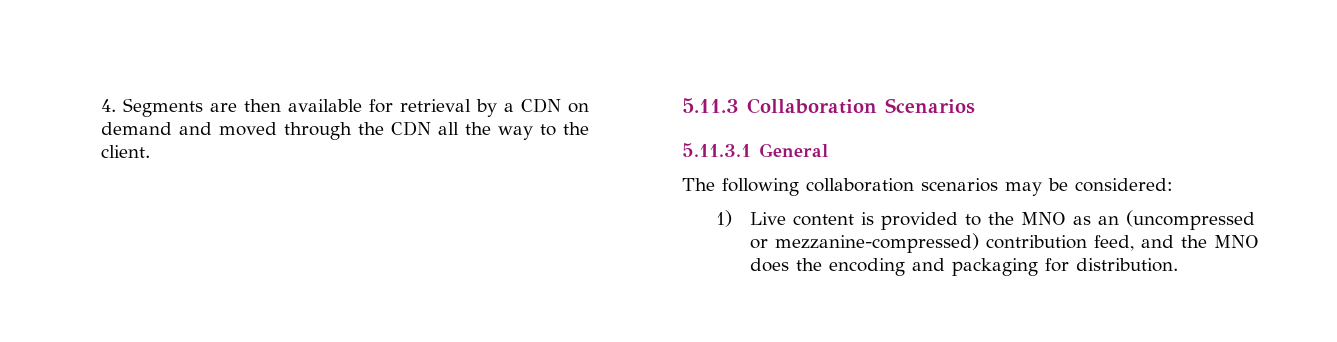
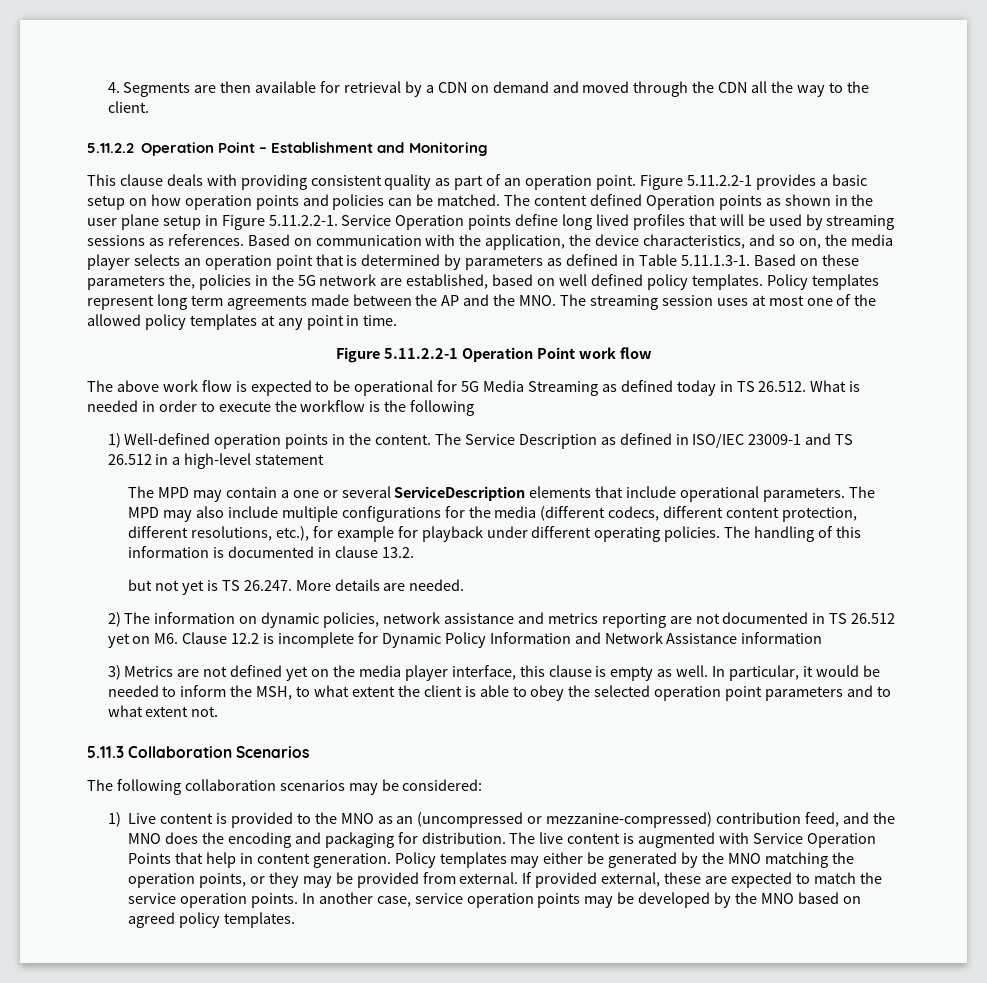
+ 5.11.2.2 Operation Point – Establishment and Monitoring
+ This clause deals with providing consistent quality as part of an operation point. Figure 5.11.2.2-1 provides a basic setup on how operation points and policies can be matched. The content defined Operation points as shown in the user plane setup in Figure 5.11.2.2-1. Service Operation points define long lived profiles that will be used by streaming sessions as references. Based on communication with the application, the device characteristics, and so on, the media player selects an operation point that is determined by parameters as defined in Table 5.11.1.3-1. Based on these parameters the, policies in the 5G network are established, based on well defined policy templates. Policy templates represent long term agreements made between the AP and the MNO. The streaming session uses at most one of the allowed policy templates at any point in time.
+ Figure 5.11.2.2-1 Operation Point work flow
+ The above work flow is expected to be operational for 5G Media Streaming as defined today in TS 26.512. What is needed in order to execute the workflow is the following
+ 1) Well-defined operation points in the content. The Service Description as defined in ISO/IEC 23009-1 and TS 26.512 in a high-level statement
+ The MPD may contain a one or several ServiceDescription elements that include operational parameters. The MPD may also include multiple configurations for the media (different codecs, different content protection, different resolutions, etc.), for example for playback under different operating policies. The handling of this information is documented in clause 13.2.
+ but not yet is TS 26.247. More details are needed.
+ 2) The information on dynamic policies, network assistance and metrics reporting are not documented in TS 26.512 yet on M6. Clause 12.2 is incomplete for Dynamic Policy Information and Network Assistance information
+ 3) Metrics are not defined yet on the media player interface, this clause is empty as well. In particular, it would be needed to inform the MSH, to what extent the client is able to obey the selected operation point parameters and to what extent not.
- 5.11.3.1 General
+ The live content is augmented with Service Operation Points that help in content generation. Policy templates may either be generated by the MNO matching the operation points, or they may be provided from external. If provided external, these are expected to match the service operation points. In another case, service operation points may be developed by the MNO based on agreed policy templates.

